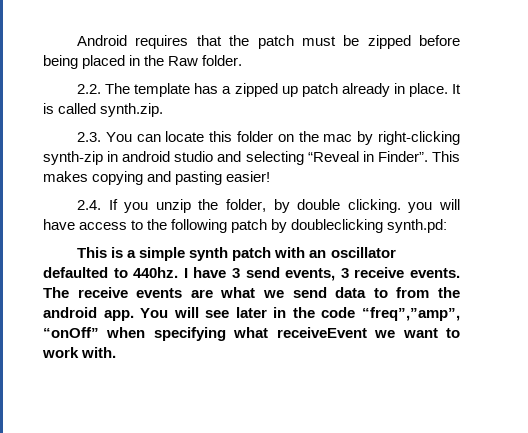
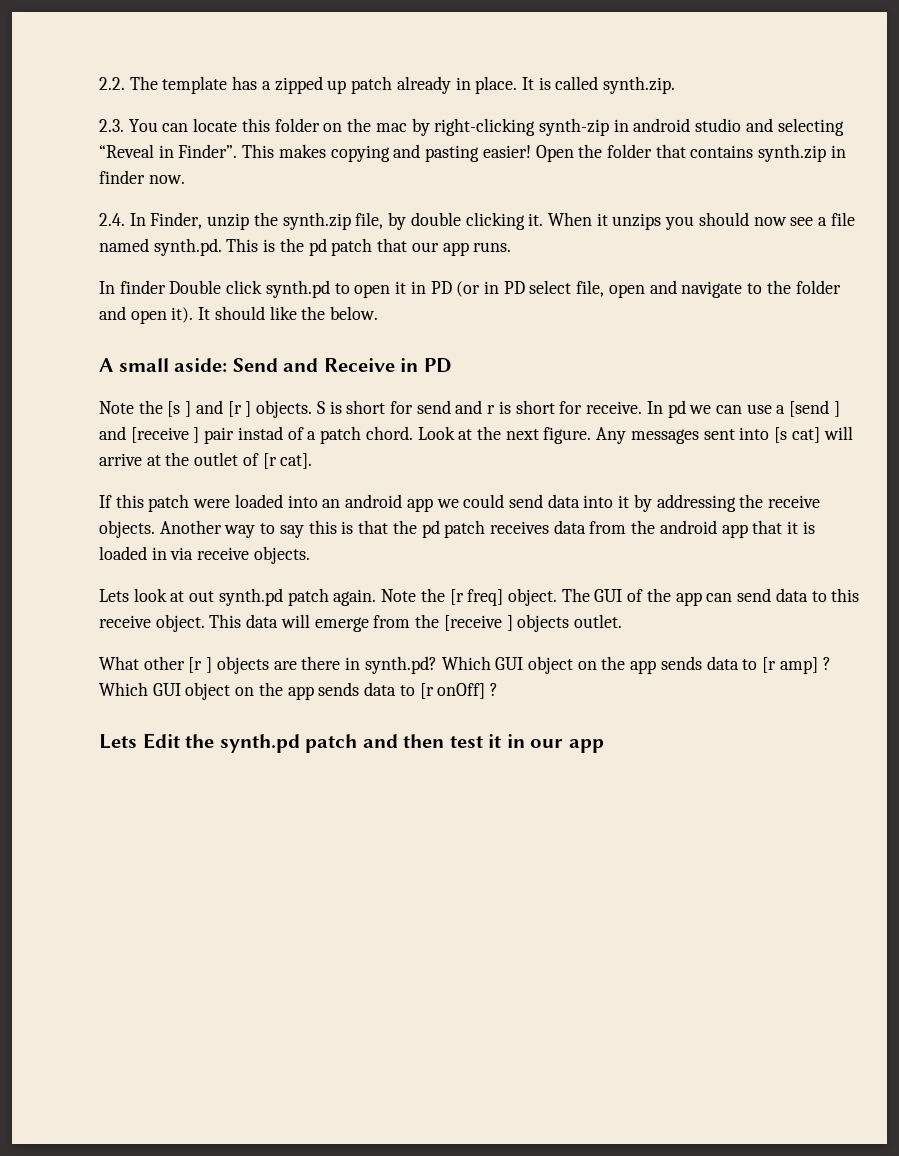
- Android requires that the patch must be zipped before being placed in the Raw folder.
- This makes copying and pasting easier!
- 2.4. If you unzip the folder, by double clicking. you will have access to the following patch by doubleclicking synth.pd:
- This is a simple synth patch with an oscillator defaulted to 440hz. I have 3 send events, 3 receive events. The receive events are what we send data to from the android app. You will see later in the code “freq”,”amp”, “onOff” when specifying what receiveEvent we want to work with.
+ This makes copying and pasting easier! Open the folder that contains synth.zip in finder now.
+ 2.4. In Finder, unzip the synth.zip file, by double clicking it. When it unzips you should now see a file named synth.pd. This is the pd patch that our app runs.
+ In finder Double click synth.pd to open it in PD (or in PD select file, open and navigate to the folder and open it). It should like the below.
+ A small aside: Send and Receive in PD
+ Note the [s ] and [r ] objects. S is short for send and r is short for receive. In pd we can use a [send ] and [receive ] pair instad of a patch chord. Look at the next figure. Any messages sent into [s cat] will arrive at the outlet of [r cat].
+ If this patch were loaded into an android app we could send data into it by addressing the receive objects. Another way to say this is that the pd patch receives data from the android app that it is loaded in via receive objects.
+ Lets look at out synth.pd patch again. Note the [r freq] object. The GUI of the app can send data to this receive object. This data will emerge from the [receive ] objects outlet.
+ What other [r ] objects are there in synth.pd? Which GUI object on the app sends data to [r amp] ? Which GUI object on the app sends data to [r onOff] ?
+ Lets Edit the synth.pd patch and then test it in our app

